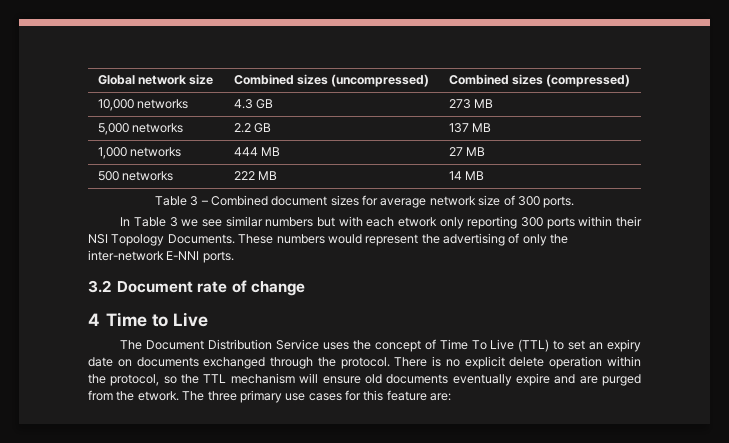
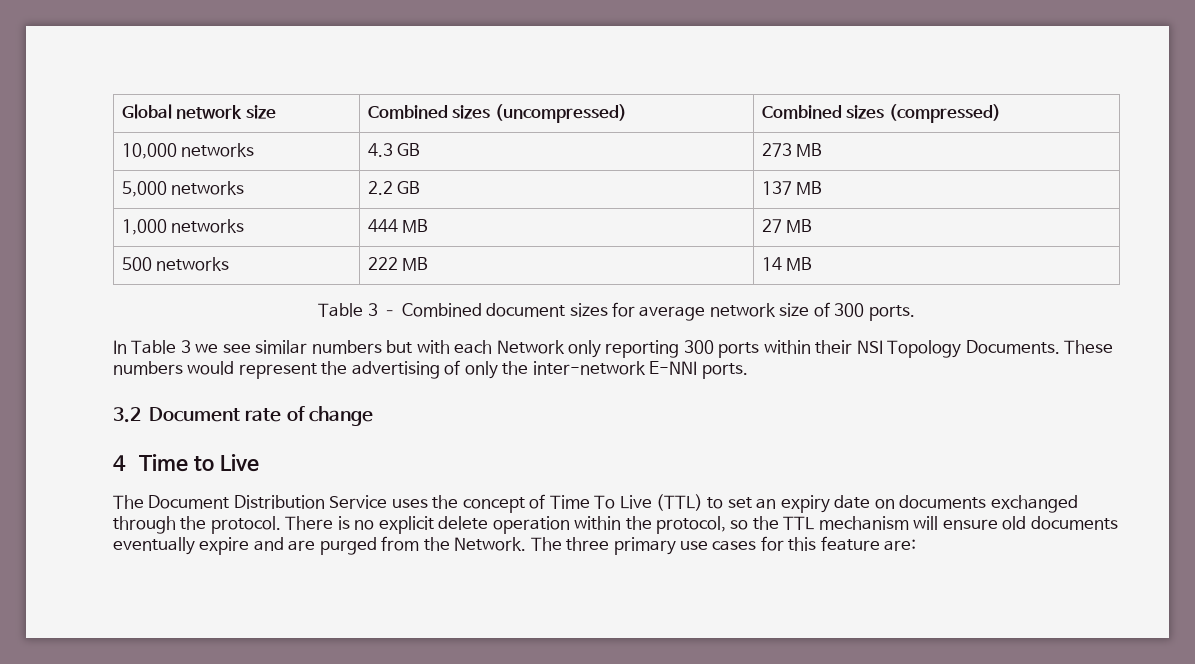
- In Table 3 we see similar numbers but with each etwork only reporting 300 ports within their NSI Topology Documents.
+ In Table 3 we see similar numbers but with each Network only reporting 300 ports within their NSI Topology Documents.
- There is no explicit delete operation within the protocol, so the TTL mechanism will ensure old documents eventually expire and are purged from the etwork.
+ There is no explicit delete operation within the protocol, so the TTL mechanism will ensure old documents eventually expire and are purged from the Network.

